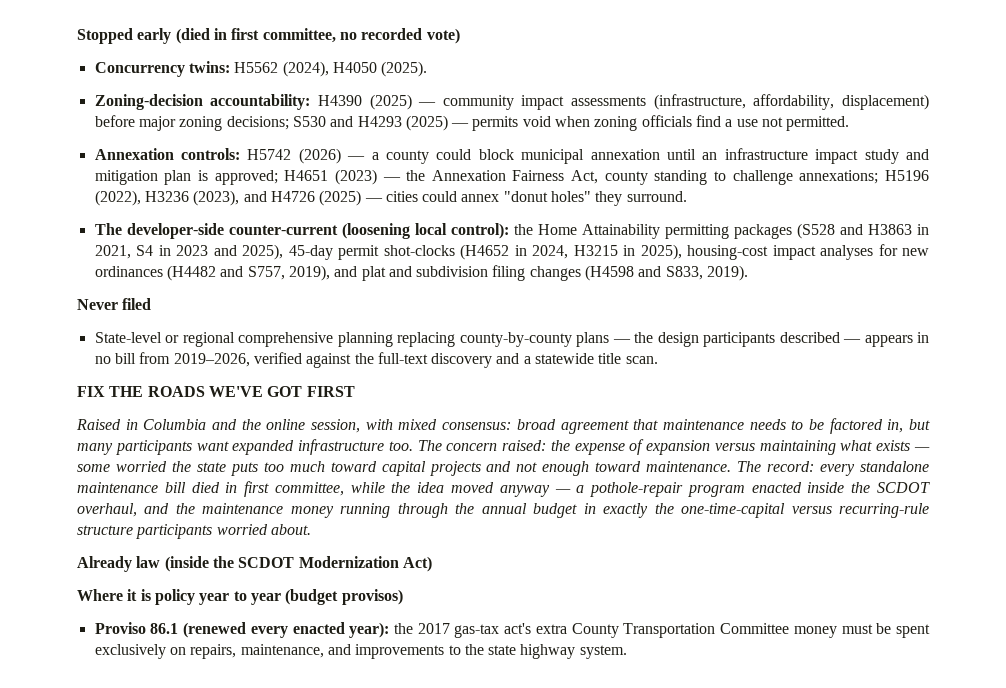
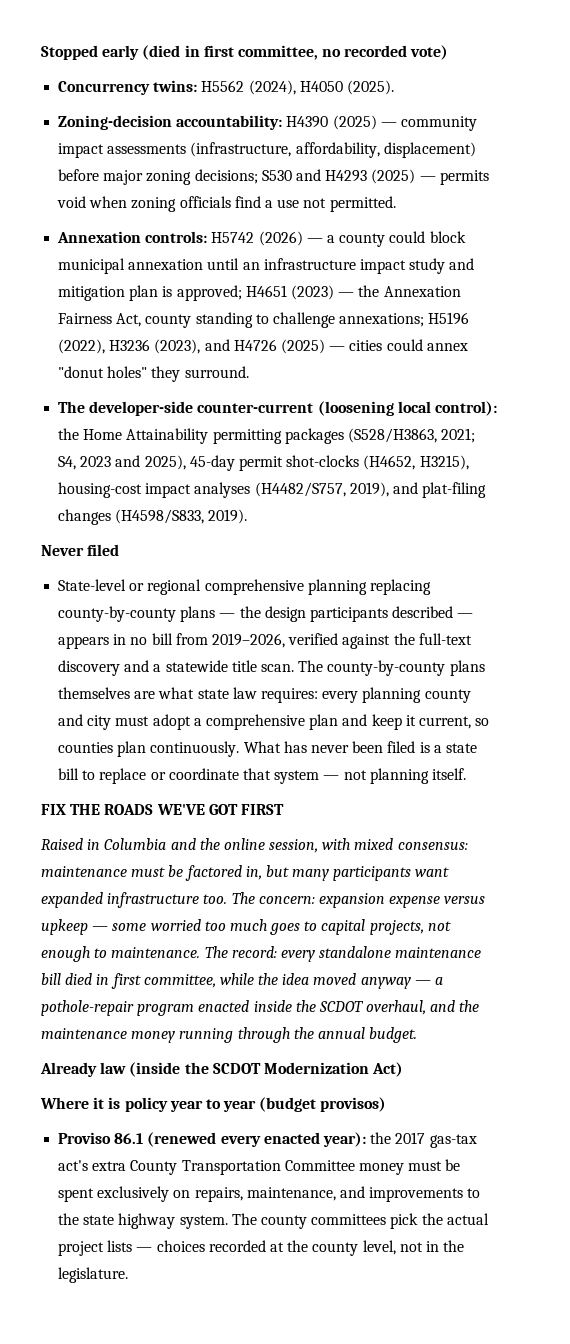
- The developer-side counter-current (loosening local control): the Home Attainability permitting packages (S528 and H3863 in 2021, S4 in 2023 and 2025), 45-day permit shot-clocks (H4652 in 2024, H3215 in 2025), housing-cost impact analyses for new ordinances (H4482 and S757, 2019), and plat and subdivision filing changes (H4598 and S833, 2019).
+ The developer-side counter-current (loosening local control): the Home Attainability permitting packages (S528/H3863, 2021; S4, 2023 and 2025), 45-day permit shot-clocks (H4652, H3215), housing-cost impact analyses (H4482/S757, 2019), and plat-filing changes (H4598/S833, 2019).
+ The county-by-county plans themselves are what state law requires: every planning county and city must adopt a comprehensive plan and keep it current, so counties plan continuously. What has never been filed is a state bill to replace or coordinate that system — not planning itself.
- Raised in Columbia and the online session, with mixed consensus: broad agreement that maintenance needs to be factored in, but many participants want expanded infrastructure too.
+ Raised in Columbia and the online session, with mixed consensus: maintenance must be factored in, but many participants want expanded infrastructure too.
- The concern raised: the expense of expansion versus maintaining what exists — some worried the state puts too much toward capital projects and not enough toward maintenance.
+ The concern: expansion expense versus upkeep — some worried too much goes to capital projects, not enough to maintenance.
- The record: every standalone maintenance bill died in first committee, while the idea moved anyway — a pothole-repair program enacted inside the SCDOT overhaul, and the maintenance money running through the annual budget in exactly the one-time-capital versus recurring-rule structure participants worried about.
+ The record: every standalone maintenance bill died in first committee, while the idea moved anyway — a pothole-repair program enacted inside the SCDOT overhaul, and the maintenance money running through the annual budget.
+ The county committees pick the actual project lists — choices recorded at the county level, not in the legislature.

